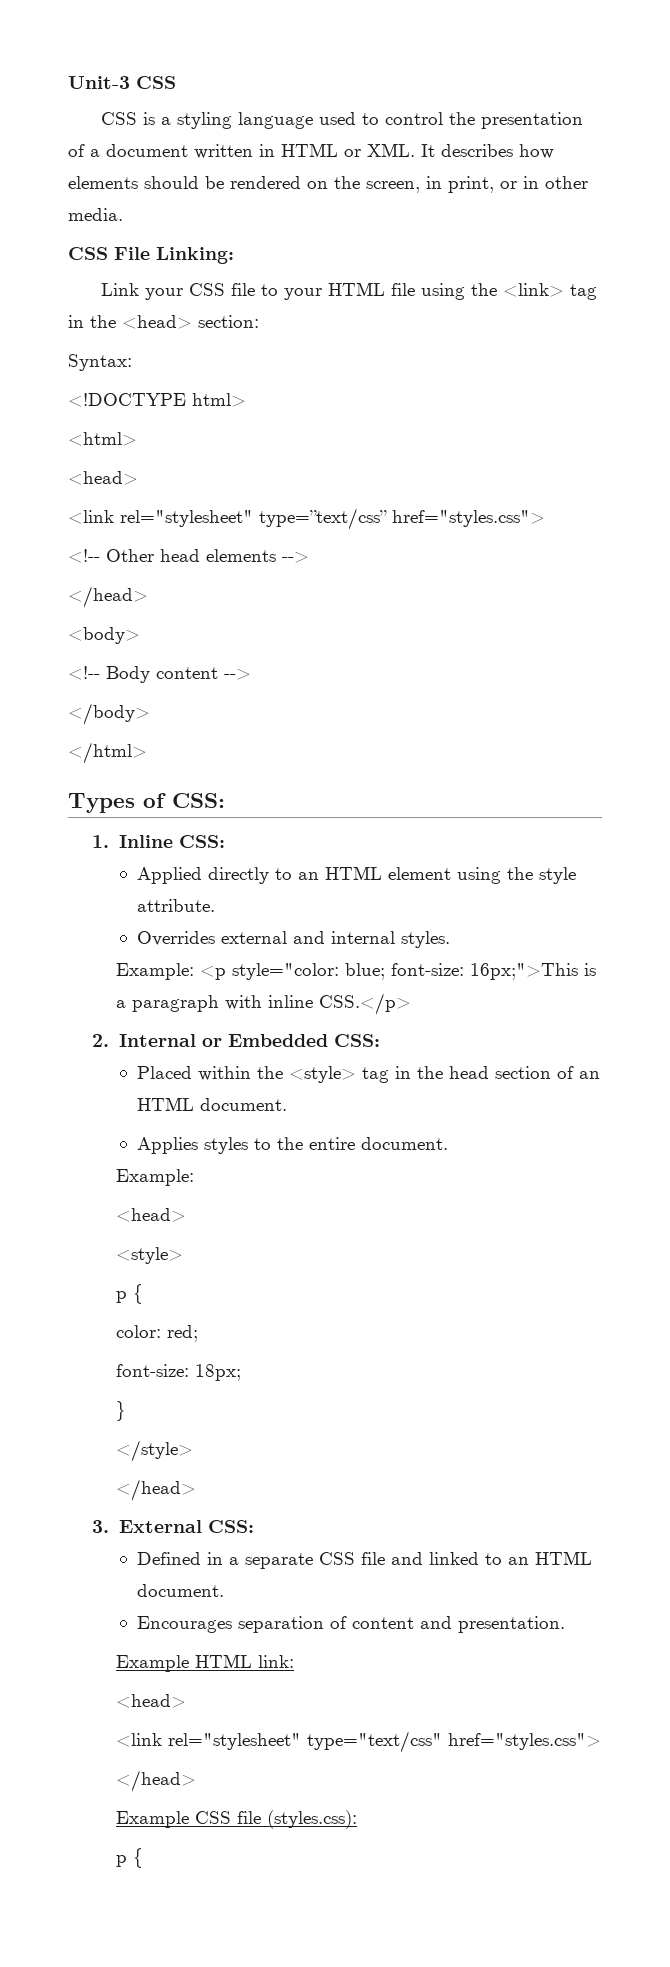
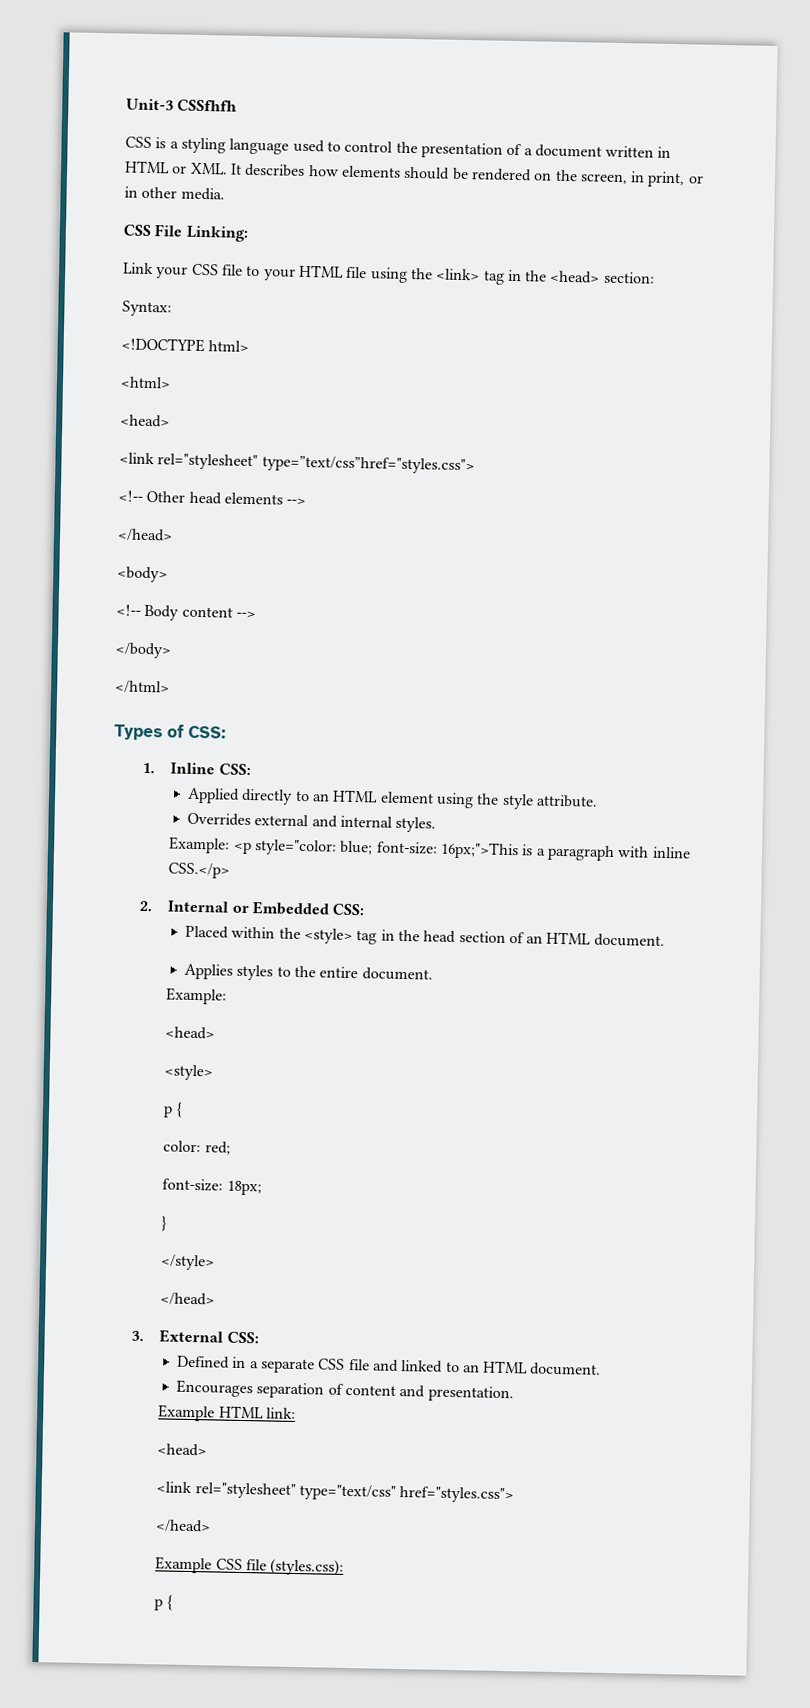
- Unit-3 CSS
+ Unit-3 CSSfhfh
  <html>
  <head>
- <link rel="stylesheet" type=”text/css” href="styles.css">
+ <link rel="stylesheet" type=”text/css”href="styles.css">

